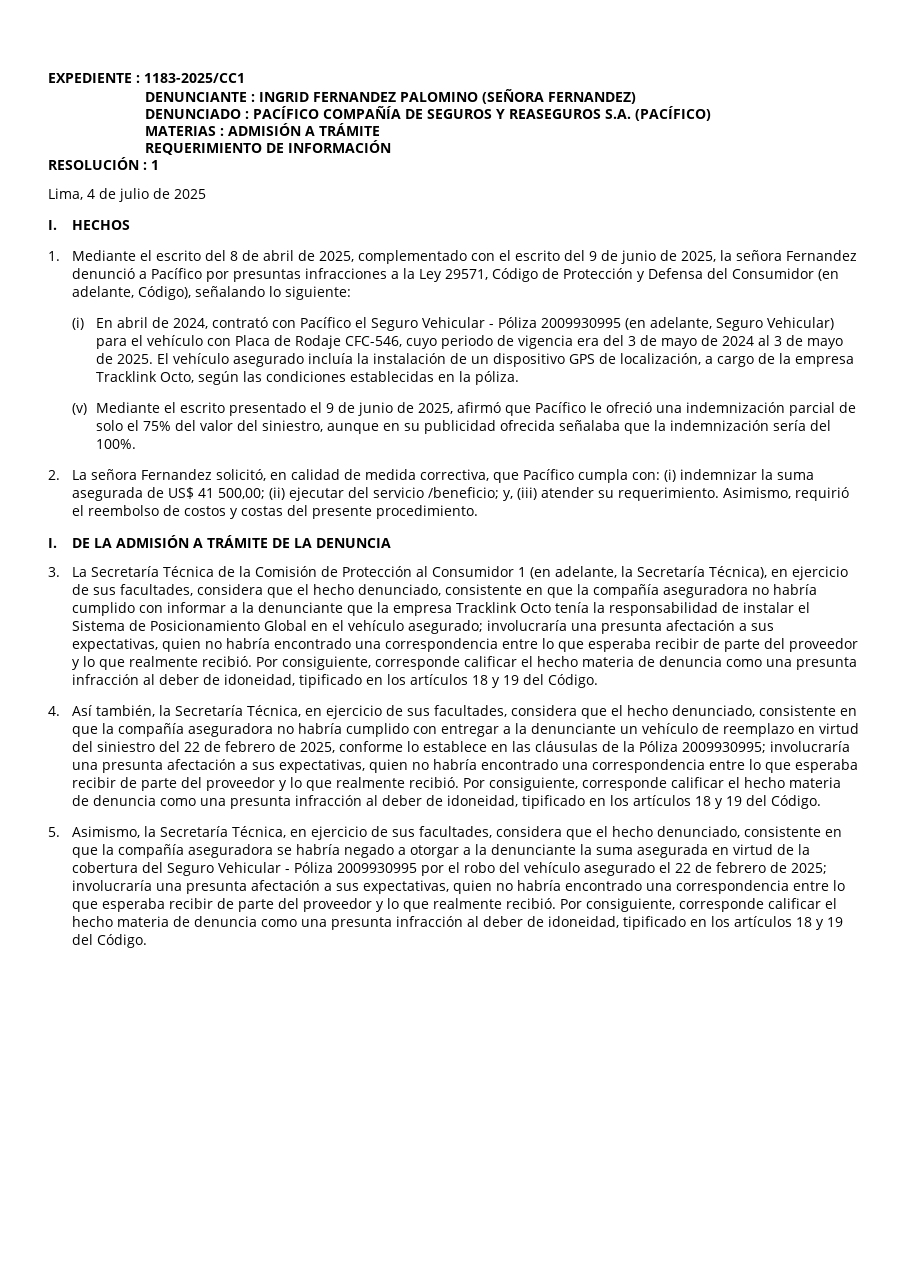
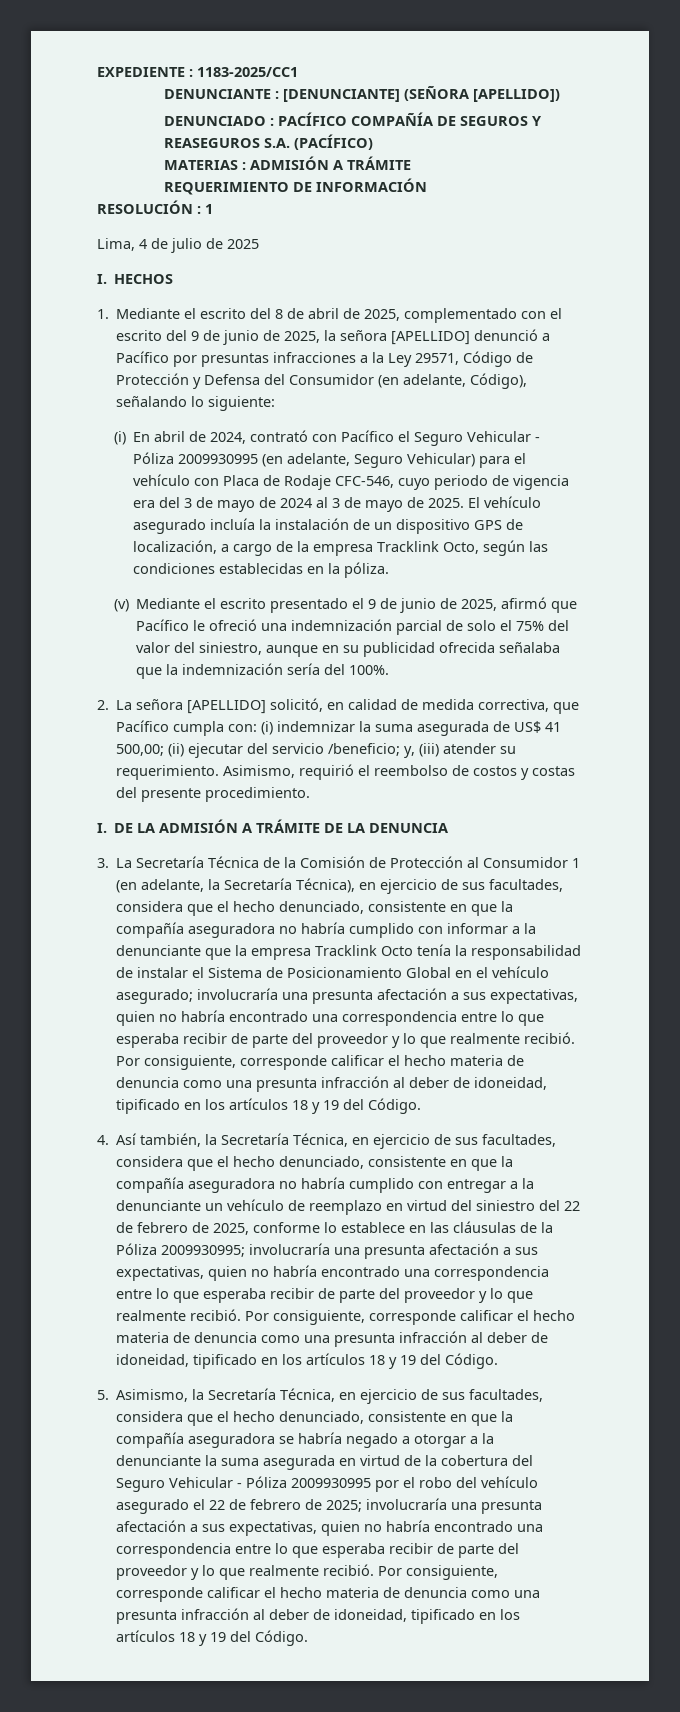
- DENUNCIANTE : INGRID FERNANDEZ PALOMINO (SEÑORA FERNANDEZ)
+ DENUNCIANTE : [DENUNCIANTE] (SEÑORA [APELLIDO])
- 1. Mediante el escrito del 8 de abril de 2025, complementado con el escrito del 9 de junio de 2025, la señora Fernandez denunció a Pacífico por presuntas infracciones a la Ley 29571, Código de Protección y Defensa del Consumidor (en adelante, Código), señalando lo siguiente:
+ 1. Mediante el escrito del 8 de abril de 2025, complementado con el escrito del 9 de junio de 2025, la señora [APELLIDO] denunció a Pacífico por presuntas infracciones a la Ley 29571, Código de Protección y Defensa del Consumidor (en adelante, Código), señalando lo siguiente:
- 2. La señora Fernandez solicitó, en calidad de medida correctiva, que Pacífico cumpla con: (i) indemnizar la suma asegurada de US$ 41 500,00; (ii) ejecutar del servicio /beneficio; y, (iii) atender su requerimiento.
+ 2. La señora [APELLIDO] solicitó, en calidad de medida correctiva, que Pacífico cumpla con: (i) indemnizar la suma asegurada de US$ 41 500,00; (ii) ejecutar del servicio /beneficio; y, (iii) atender su requerimiento.

